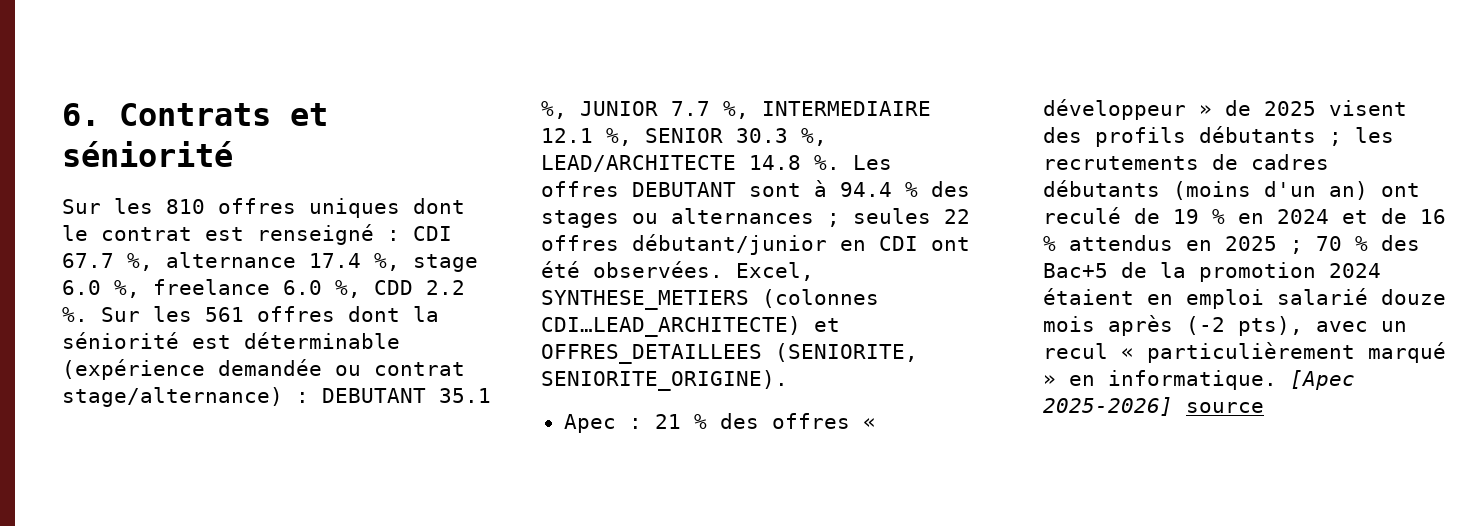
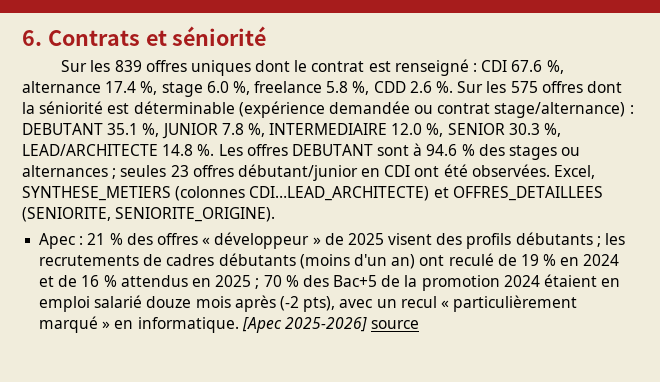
- Sur les 810 offres uniques dont le contrat est renseigné : CDI 67.7 %, alternance 17.4 %, stage 6.0 %, freelance 6.0 %, CDD 2.2 %.
+ Sur les 839 offres uniques dont le contrat est renseigné : CDI 67.6 %, alternance 17.4 %, stage 6.0 %, freelance 5.8 %, CDD 2.6 %.
- Sur les 561 offres dont la séniorité est déterminable (expérience demandée ou contrat stage/alternance) : DEBUTANT 35.1 %, JUNIOR 7.7 %, INTERMEDIAIRE 12.1 %, SENIOR 30.3 %, LEAD/ARCHITECTE 14.8 %.
+ Sur les 575 offres dont la séniorité est déterminable (expérience demandée ou contrat stage/alternance) : DEBUTANT 35.1 %, JUNIOR 7.8 %, INTERMEDIAIRE 12.0 %, SENIOR 30.3 %, LEAD/ARCHITECTE 14.8 %.
- Les offres DEBUTANT sont à 94.4 % des stages ou alternances ; seules 22 offres débutant/junior en CDI ont été observées.
+ Les offres DEBUTANT sont à 94.6 % des stages ou alternances ; seules 23 offres débutant/junior en CDI ont été observées.

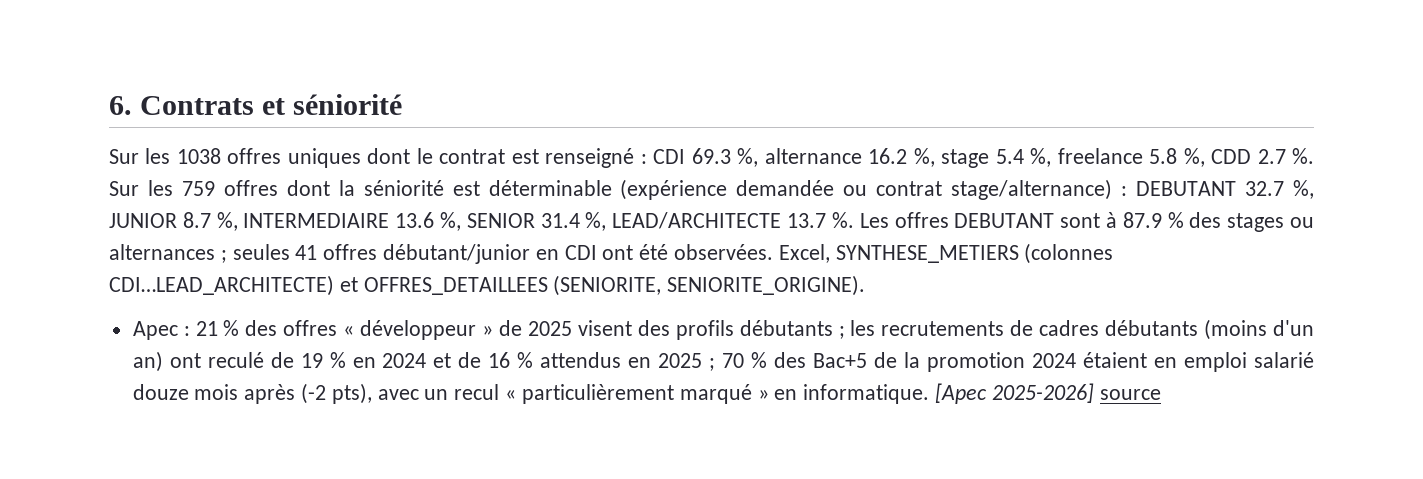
- Sur les 839 offres uniques dont le contrat est renseigné : CDI 67.6 %, alternance 17.4 %, stage 6.0 %, freelance 5.8 %, CDD 2.6 %.
+ Sur les 1038 offres uniques dont le contrat est renseigné : CDI 69.3 %, alternance 16.2 %, stage 5.4 %, freelance 5.8 %, CDD 2.7 %.
- Sur les 575 offres dont la séniorité est déterminable (expérience demandée ou contrat stage/alternance) : DEBUTANT 35.1 %, JUNIOR 7.8 %, INTERMEDIAIRE 12.0 %, SENIOR 30.3 %, LEAD/ARCHITECTE 14.8 %.
+ Sur les 759 offres dont la séniorité est déterminable (expérience demandée ou contrat stage/alternance) : DEBUTANT 32.7 %, JUNIOR 8.7 %, INTERMEDIAIRE 13.6 %, SENIOR 31.4 %, LEAD/ARCHITECTE 13.7 %.
- Les offres DEBUTANT sont à 94.6 % des stages ou alternances ; seules 23 offres débutant/junior en CDI ont été observées.
+ Les offres DEBUTANT sont à 87.9 % des stages ou alternances ; seules 41 offres débutant/junior en CDI ont été observées.

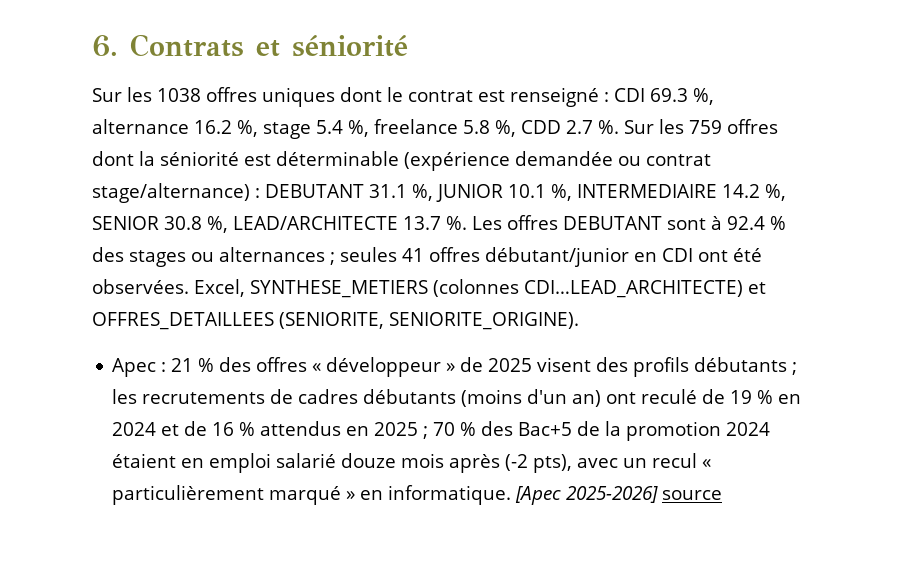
- Sur les 759 offres dont la séniorité est déterminable (expérience demandée ou contrat stage/alternance) : DEBUTANT 32.7 %, JUNIOR 8.7 %, INTERMEDIAIRE 13.6 %, SENIOR 31.4 %, LEAD/ARCHITECTE 13.7 %.
+ Sur les 759 offres dont la séniorité est déterminable (expérience demandée ou contrat stage/alternance) : DEBUTANT 31.1 %, JUNIOR 10.1 %, INTERMEDIAIRE 14.2 %, SENIOR 30.8 %, LEAD/ARCHITECTE 13.7 %.
- Les offres DEBUTANT sont à 87.9 % des stages ou alternances ; seules 41 offres débutant/junior en CDI ont été observées.
+ Les offres DEBUTANT sont à 92.4 % des stages ou alternances ; seules 41 offres débutant/junior en CDI ont été observées.

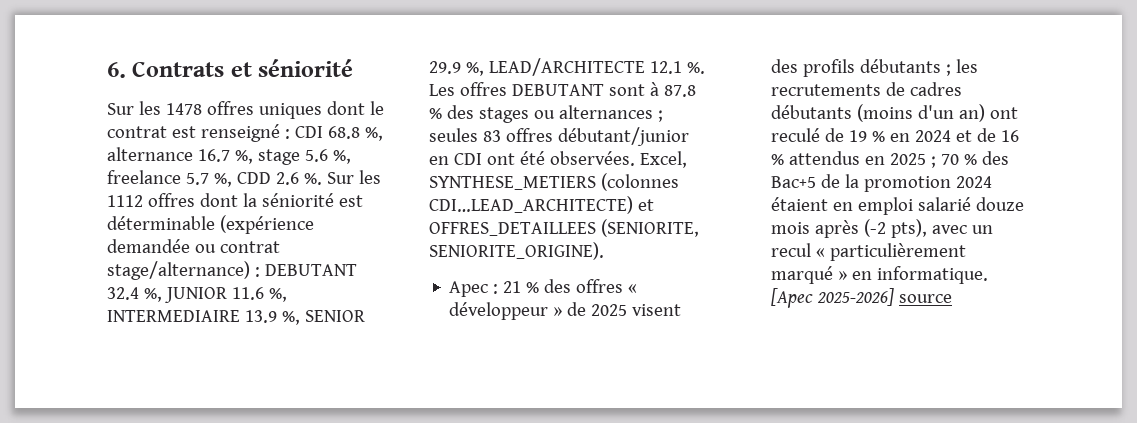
- Sur les 1038 offres uniques dont le contrat est renseigné : CDI 69.3 %, alternance 16.2 %, stage 5.4 %, freelance 5.8 %, CDD 2.7 %.
+ Sur les 1478 offres uniques dont le contrat est renseigné : CDI 68.8 %, alternance 16.7 %, stage 5.6 %, freelance 5.7 %, CDD 2.6 %.
- Sur les 759 offres dont la séniorité est déterminable (expérience demandée ou contrat stage/alternance) : DEBUTANT 31.1 %, JUNIOR 10.1 %, INTERMEDIAIRE 14.2 %, SENIOR 30.8 %, LEAD/ARCHITECTE 13.7 %.
+ Sur les 1112 offres dont la séniorité est déterminable (expérience demandée ou contrat stage/alternance) : DEBUTANT 32.4 %, JUNIOR 11.6 %, INTERMEDIAIRE 13.9 %, SENIOR 29.9 %, LEAD/ARCHITECTE 12.1 %.
- Les offres DEBUTANT sont à 92.4 % des stages ou alternances ; seules 41 offres débutant/junior en CDI ont été observées.
+ Les offres DEBUTANT sont à 87.8 % des stages ou alternances ; seules 83 offres débutant/junior en CDI ont été observées.

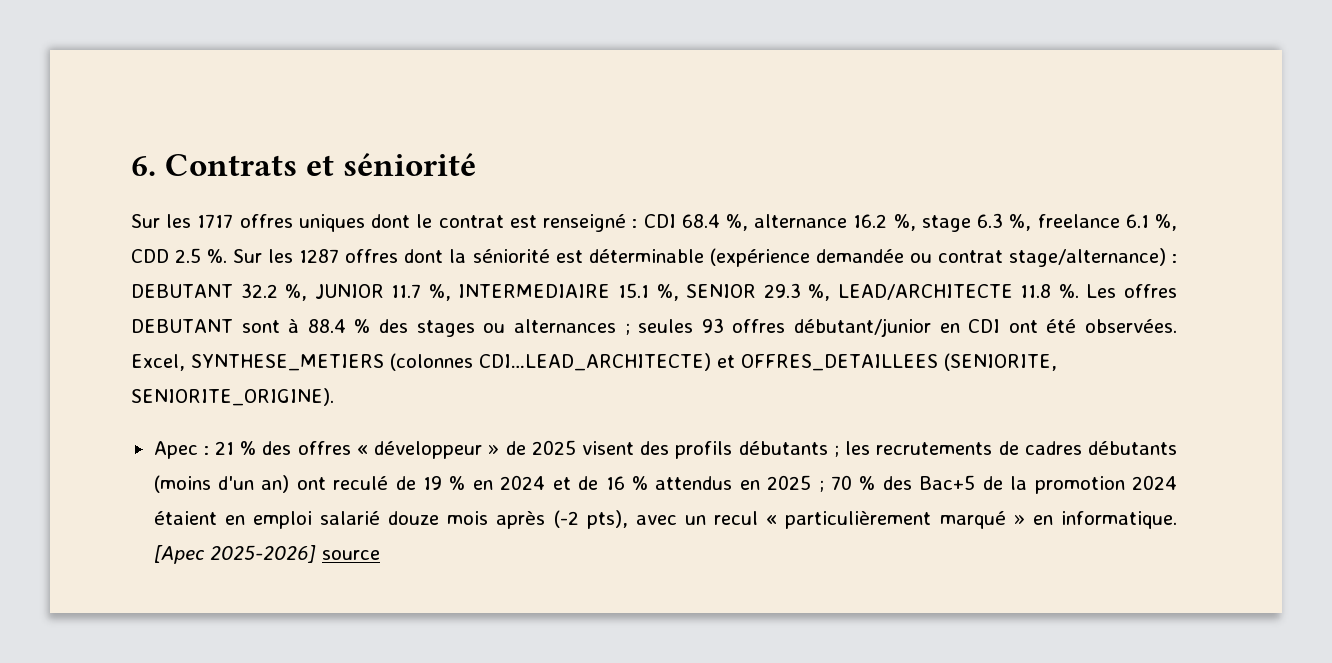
- Sur les 1478 offres uniques dont le contrat est renseigné : CDI 68.8 %, alternance 16.7 %, stage 5.6 %, freelance 5.7 %, CDD 2.6 %.
+ Sur les 1717 offres uniques dont le contrat est renseigné : CDI 68.4 %, alternance 16.2 %, stage 6.3 %, freelance 6.1 %, CDD 2.5 %.
- Sur les 1112 offres dont la séniorité est déterminable (expérience demandée ou contrat stage/alternance) : DEBUTANT 32.4 %, JUNIOR 11.6 %, INTERMEDIAIRE 13.9 %, SENIOR 29.9 %, LEAD/ARCHITECTE 12.1 %.
+ Sur les 1287 offres dont la séniorité est déterminable (expérience demandée ou contrat stage/alternance) : DEBUTANT 32.2 %, JUNIOR 11.7 %, INTERMEDIAIRE 15.1 %, SENIOR 29.3 %, LEAD/ARCHITECTE 11.8 %.
- Les offres DEBUTANT sont à 87.8 % des stages ou alternances ; seules 83 offres débutant/junior en CDI ont été observées.
+ Les offres DEBUTANT sont à 88.4 % des stages ou alternances ; seules 93 offres débutant/junior en CDI ont été observées.

